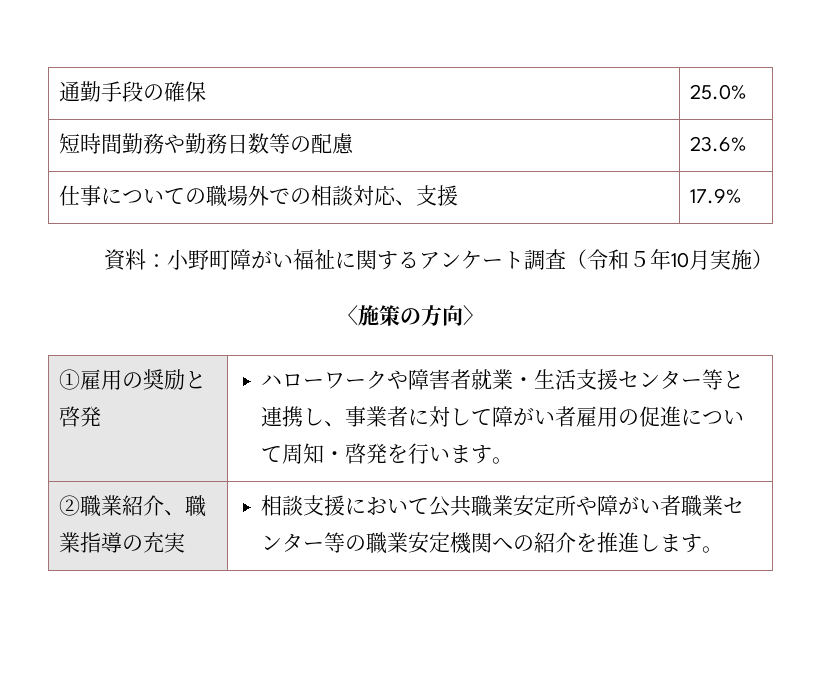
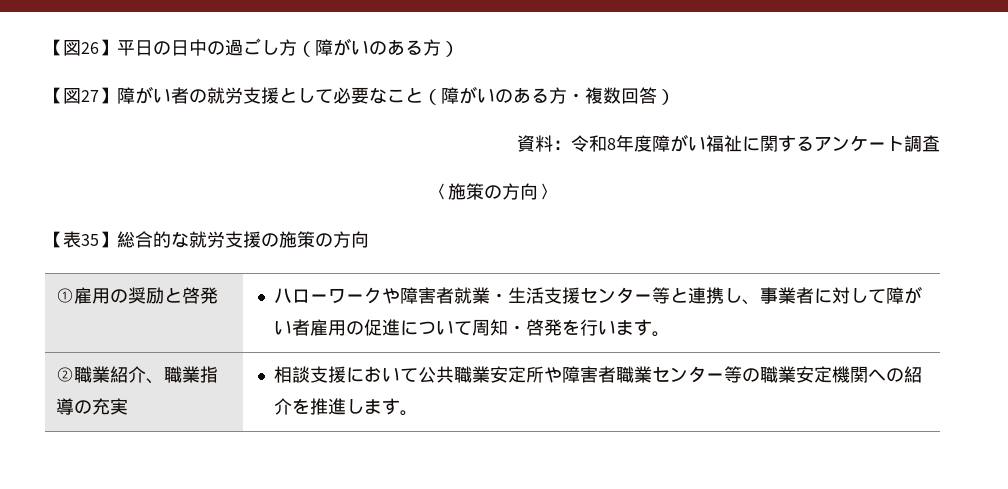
- 通勤手段の確保 | 25.0%
- 短時間勤務や勤務日数等の配慮 | 23.6%
- 仕事についての職場外での相談対応、支援 | 17.9%
+ 【図26】平日の日中の過ごし方（障がいのある方）
+ 【図27】障がい者の就労支援として必要なこと（障がいのある方・複数回答）
- 資料：小野町障がい福祉に関するアンケート調査（令和５年10月実施）
+ 資料：令和8年度障がい福祉に関するアンケート調査
  〈施策の方向〉
+ 【表35】総合的な就労支援の施策の方向
- ②職業紹介、職業指導の充実 | 相談支援において公共職業安定所や障がい者職業センター等の職業安定機関への紹介を推進します。
+ ②職業紹介、職業指導の充実 | 相談支援において公共職業安定所や障害者職業センター等の職業安定機関への紹介を推進します。

